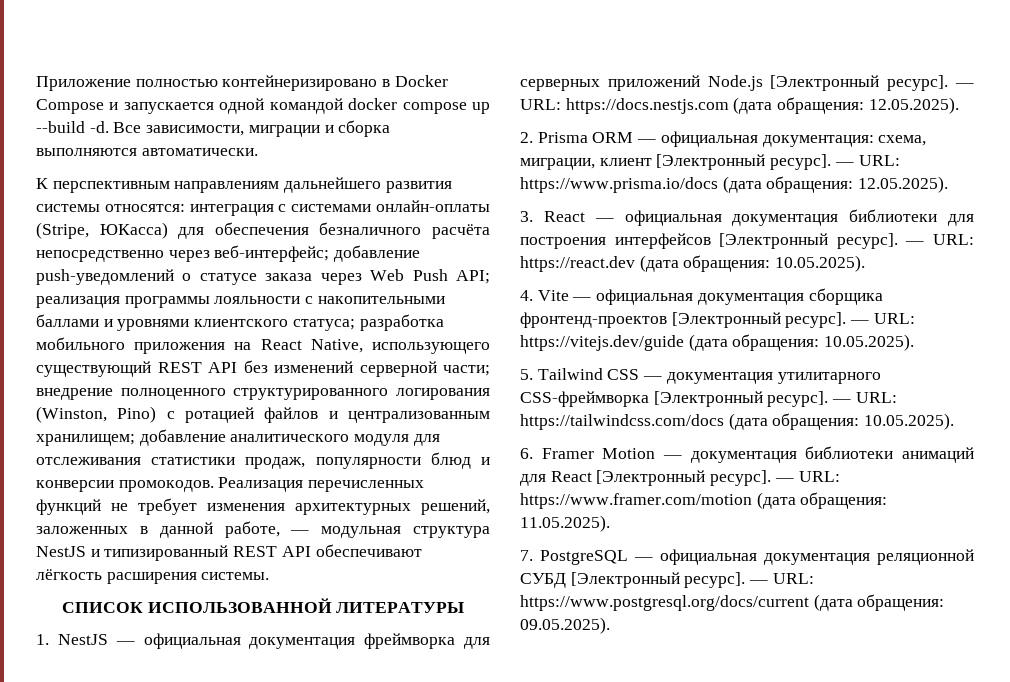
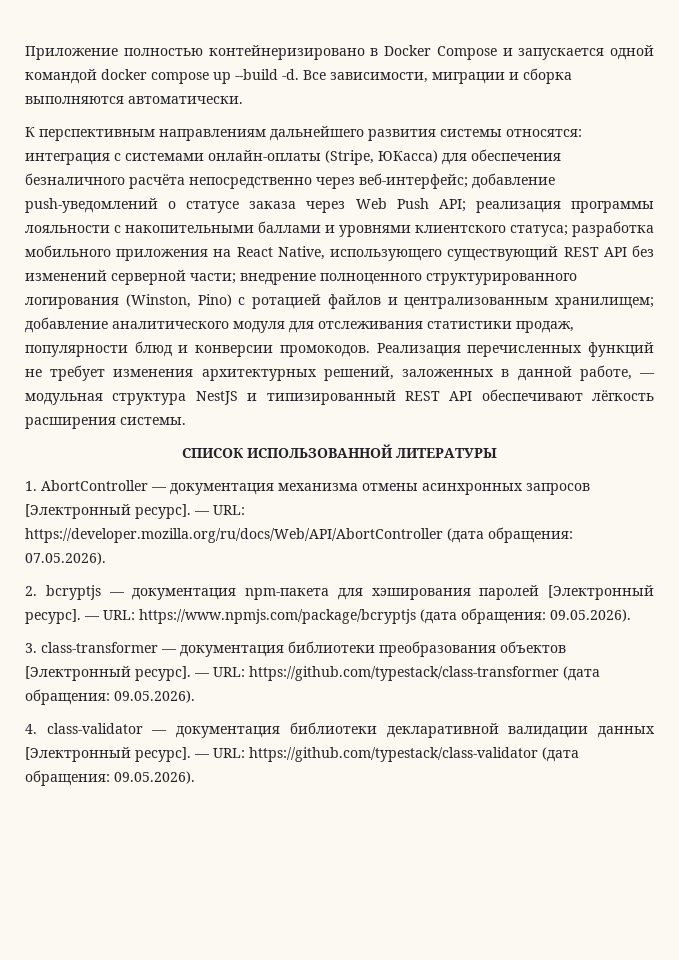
- 1. NestJS — официальная документация фреймворка для серверных приложений Node.js [Электронный ресурс]. — URL: https://docs.nestjs.com (дата обращения: 12.05.2025).
+ 1. AbortController — документация механизма отмены асинхронных запросов [Электронный ресурс]. — URL: https://developer.mozilla.org/ru/docs/Web/API/AbortController (дата обращения: 07.05.2026).
- 2. Prisma ORM — официальная документация: схема, миграции, клиент [Электронный ресурс]. — URL: https://www.prisma.io/docs (дата обращения: 12.05.2025).
+ 2. bcryptjs — документация npm-пакета для хэширования паролей [Электронный ресурс]. — URL: https://www.npmjs.com/package/bcryptjs (дата обращения: 09.05.2026).
- 3. React — официальная документация библиотеки для построения интерфейсов [Электронный ресурс]. — URL: https://react.dev (дата обращения: 10.05.2025).
+ 3. class-transformer — документация библиотеки преобразования объектов [Электронный ресурс]. — URL: https://github.com/typestack/class-transformer (дата обращения: 09.05.2026).
- 4. Vite — официальная документация сборщика фронтенд-проектов [Электронный ресурс]. — URL: https://vitejs.dev/guide (дата обращения: 10.05.2025).
- 5. Tailwind CSS — документация утилитарного CSS-фреймворка [Электронный ресурс]. — URL: https://tailwindcss.com/docs (дата обращения: 10.05.2025).
- 6. Framer Motion — документация библиотеки анимаций для React [Электронный ресурс]. — URL: https://www.framer.com/motion (дата обращения: 11.05.2025).
- 7. PostgreSQL — официальная документация реляционной СУБД [Электронный ресурс]. — URL: https://www.postgresql.org/docs/current (дата обращения: 09.05.2025).
+ 4. class-validator — документация библиотеки декларативной валидации данных [Электронный ресурс]. — URL: https://github.com/typestack/class-validator (дата обращения: 09.05.2026).

